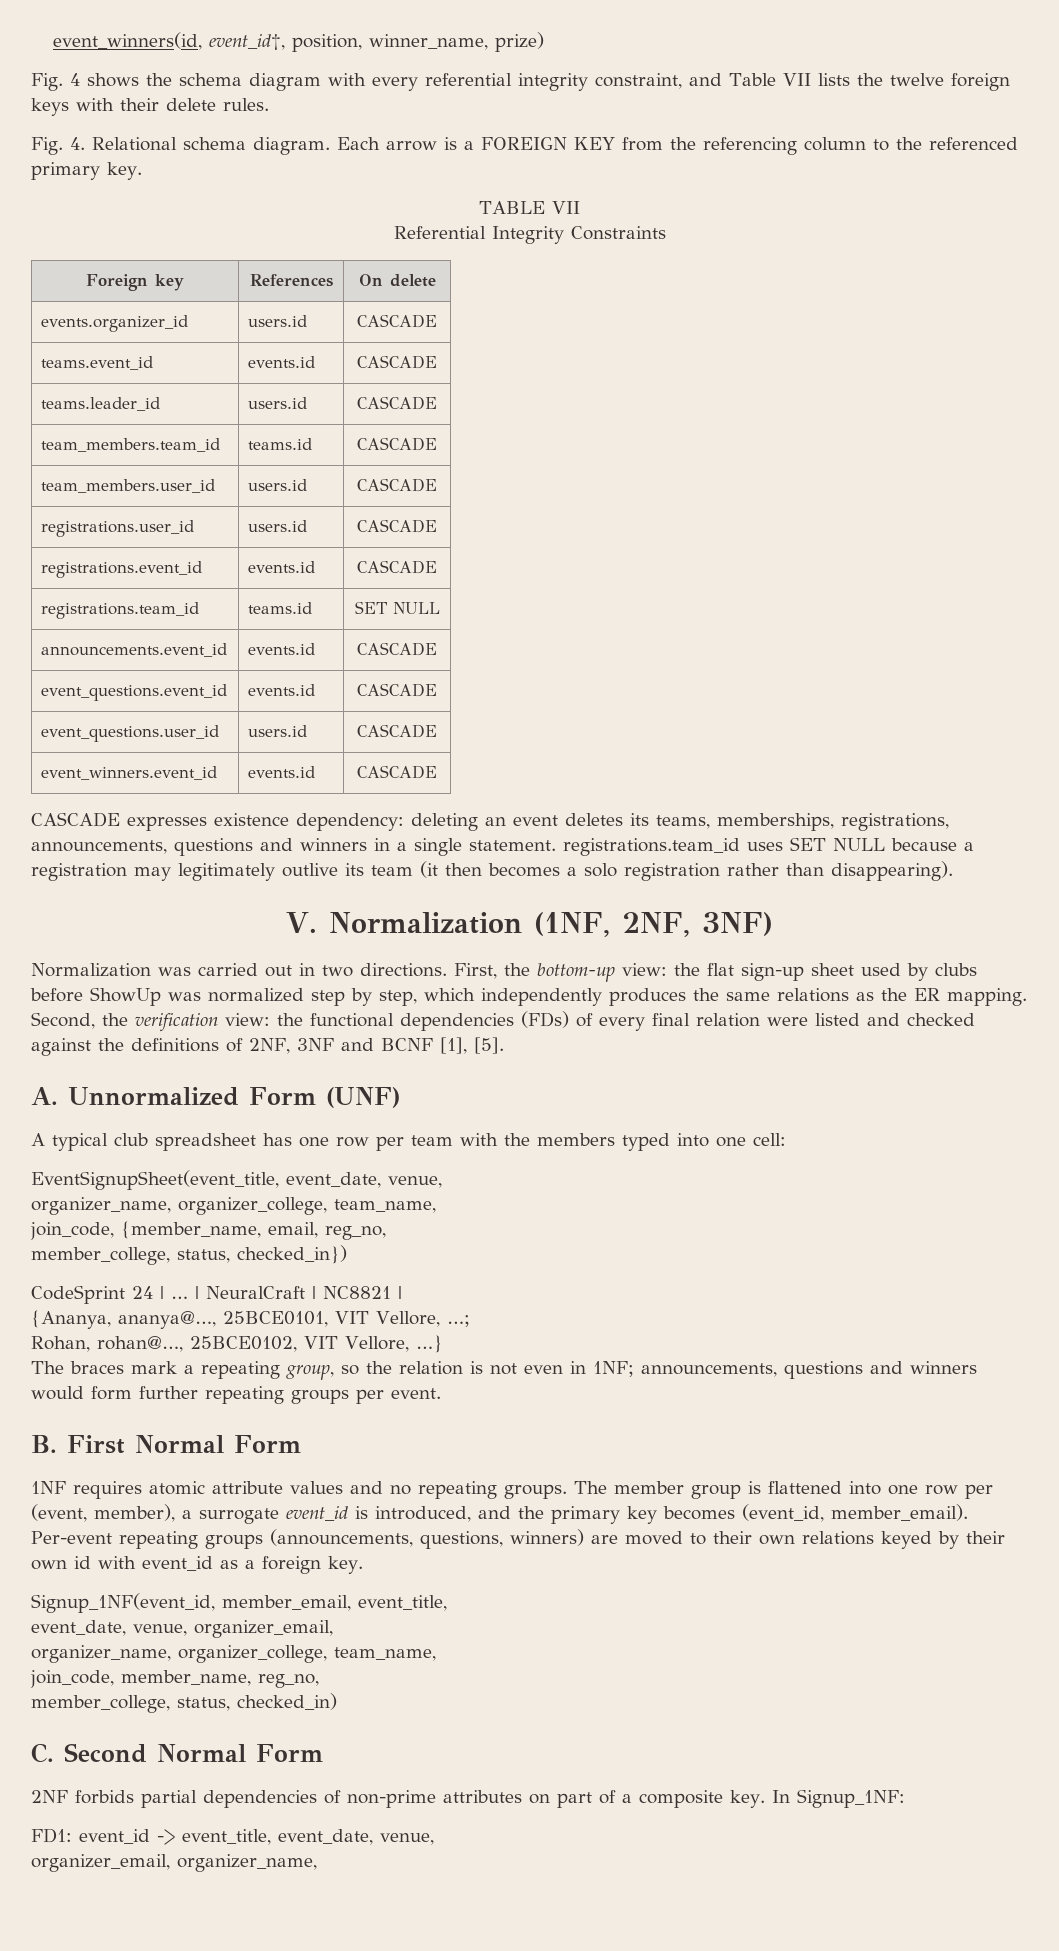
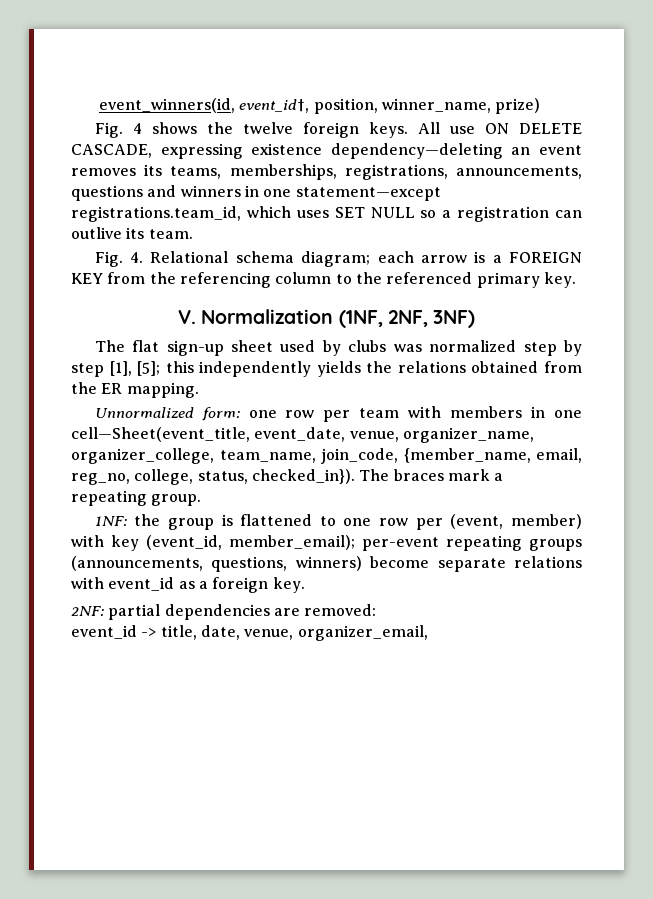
- Fig. 4 shows the schema diagram with every referential integrity constraint, and Table VII lists the twelve foreign keys with their delete rules.
+ Fig. 4 shows the twelve foreign keys. All use ON DELETE CASCADE, expressing existence dependency—deleting an event removes its teams, memberships, registrations, announcements, questions and winners in one statement—except registrations.team_id, which uses SET NULL so a registration can outlive its team.
- Fig. 4. Relational schema diagram. Each arrow is a FOREIGN KEY from the referencing column to the referenced primary key.
+ Fig. 4. Relational schema diagram; each arrow is a FOREIGN KEY from the referencing column to the referenced primary key.
- TABLE VII
- Referential Integrity Constraints
- Foreign key | References | On delete
- events.organizer_id | users.id | CASCADE
- teams.event_id | events.id | CASCADE
- teams.leader_id | users.id | CASCADE
- team_members.team_id | teams.id | CASCADE
- team_members.user_id | users.id | CASCADE
- registrations.user_id | users.id | CASCADE
- registrations.event_id | events.id | CASCADE
- registrations.team_id | teams.id | SET NULL
- announcements.event_id | events.id | CASCADE
- event_questions.event_id | events.id | CASCADE
- event_questions.user_id | users.id | CASCADE
- event_winners.event_id | events.id | CASCADE
- CASCADE expresses existence dependency: deleting an event deletes its teams, memberships, registrations, announcements, questions and winners in a single statement. registrations.team_id uses SET NULL because a registration may legitimately outlive its team (it then becomes a solo registration rather than disappearing).
- Normalization was carried out in two directions. First, the bottom-up view: the flat sign-up sheet used by clubs before ShowUp was normalized step by step, which independently produces the same relations as the ER mapping. Second, the verification view: the functional dependencies (FDs) of every final relation were listed and checked against the definitions of 2NF, 3NF and BCNF [1], [5].
- A. Unnormalized Form (UNF)
- A typical club spreadsheet has one row per team with the members typed into one cell:
- EventSignupSheet(event_title, event_date, venue,
- organizer_name, organizer_college, team_name,
- join_code, {member_name, email, reg_no,
- member_college, status, checked_in})
- CodeSprint 24 | … | NeuralCraft | NC8821 |
- {Ananya, ananya@…, 25BCE0101, VIT Vellore, …;
- Rohan, rohan@…, 25BCE0102, VIT Vellore, …}
- The braces mark a repeating group, so the relation is not even in 1NF; announcements, questions and winners would form further repeating groups per event.
- B. First Normal Form
- 1NF requires atomic attribute values and no repeating groups. The member group is flattened into one row per (event, member), a surrogate event_id is introduced, and the primary key becomes (event_id, member_email). Per-event repeating groups (announcements, questions, winners) are moved to their own relations keyed by their own id with event_id as a foreign key.
+ The flat sign-up sheet used by clubs was normalized step by step [1], [5]; this independently yields the relations obtained from the ER mapping.
+ Unnormalized form: one row per team with members in one cell—Sheet(event_title, event_date, venue, organizer_name, organizer_college, team_name, join_code, {member_name, email, reg_no, college, status, checked_in}). The braces mark a repeating group.
+ 1NF: the group is flattened to one row per (event, member) with key (event_id, member_email); per-event repeating groups (announcements, questions, winners) become separate relations with event_id as a foreign key.
- Signup_1NF(event_id, member_email, event_title,
- event_date, venue, organizer_email,
- organizer_name, organizer_college, team_name,
- join_code, member_name, reg_no,
- member_college, status, checked_in)
- C. Second Normal Form
- 2NF forbids partial dependencies of non-prime attributes on part of a composite key. In Signup_1NF:
- FD1: event_id -> event_title, event_date, venue,
- organizer_email, organizer_name,
+ 2NF: partial dependencies are removed:
+ event_id -> title, date, venue, organizer_email,

